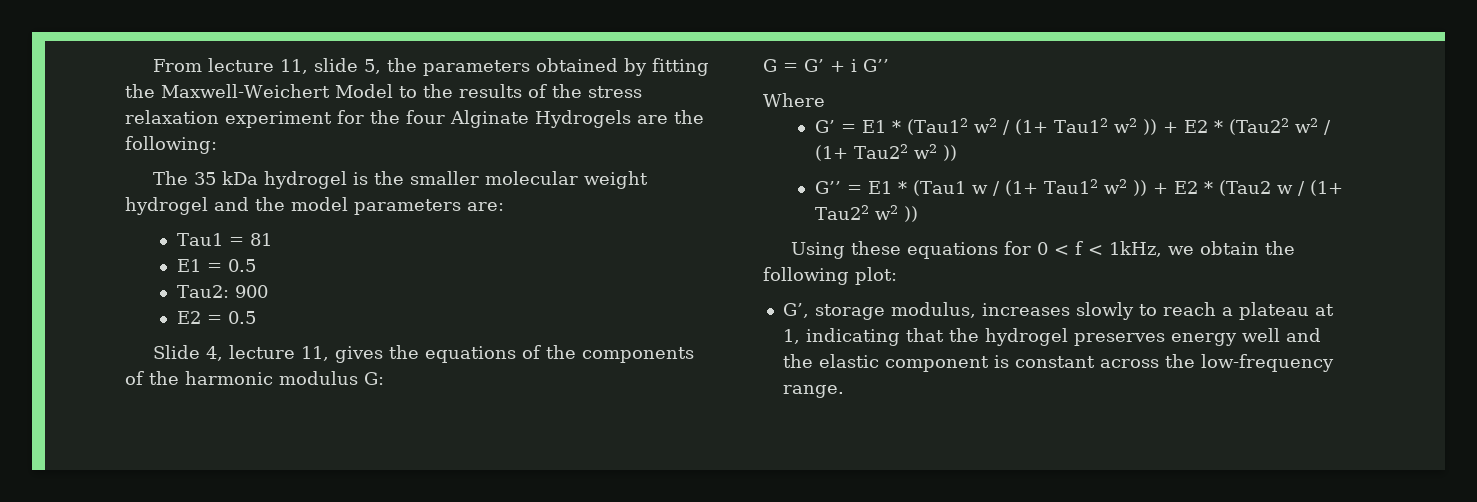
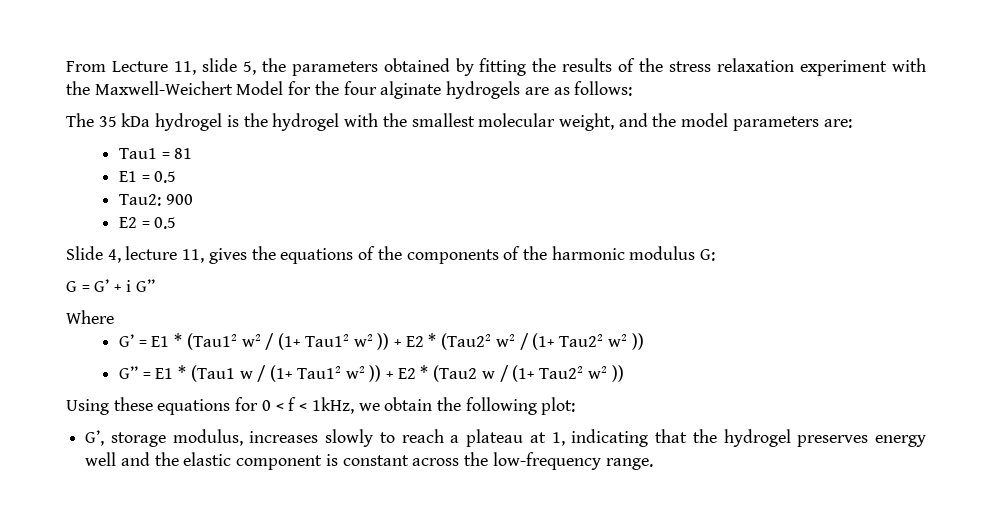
- From lecture 11, slide 5, the parameters obtained by fitting the Maxwell-Weichert Model to the results of the stress relaxation experiment for the four Alginate Hydrogels are the following:
+ From Lecture 11, slide 5, the parameters obtained by fitting the results of the stress relaxation experiment with the Maxwell-Weichert Model for the four alginate hydrogels are as follows:
- The 35 kDa hydrogel is the smaller molecular weight hydrogel and the model parameters are:
+ The 35 kDa hydrogel is the hydrogel with the smallest molecular weight, and the model parameters are:

